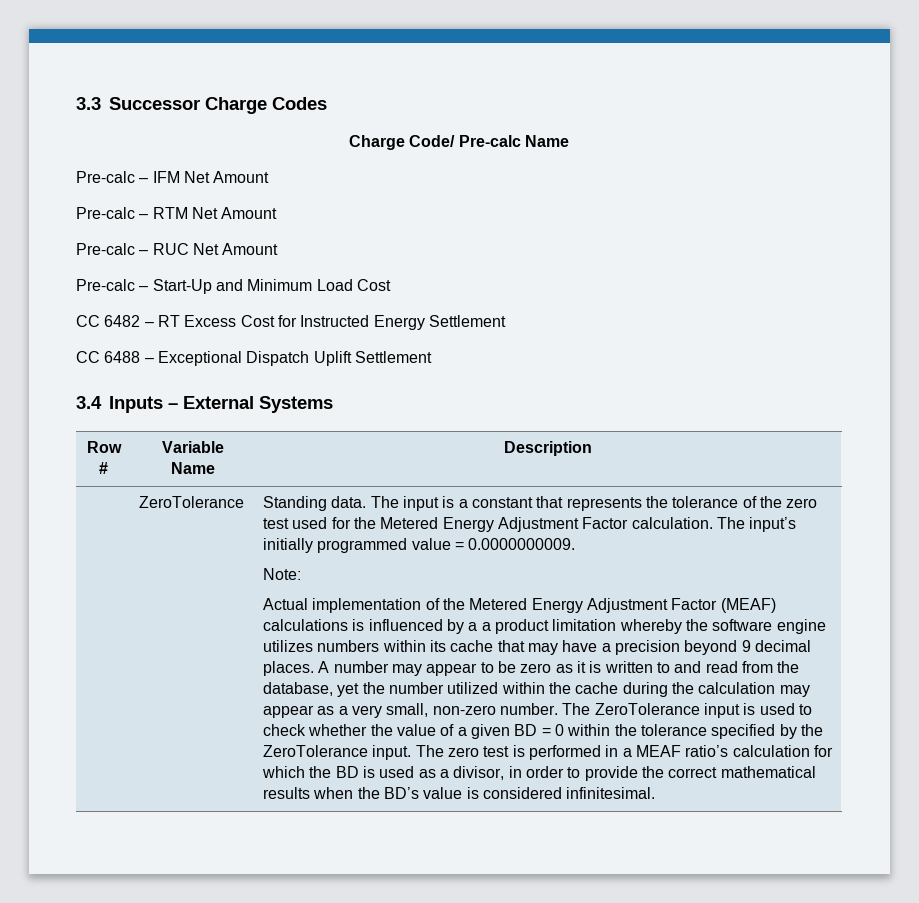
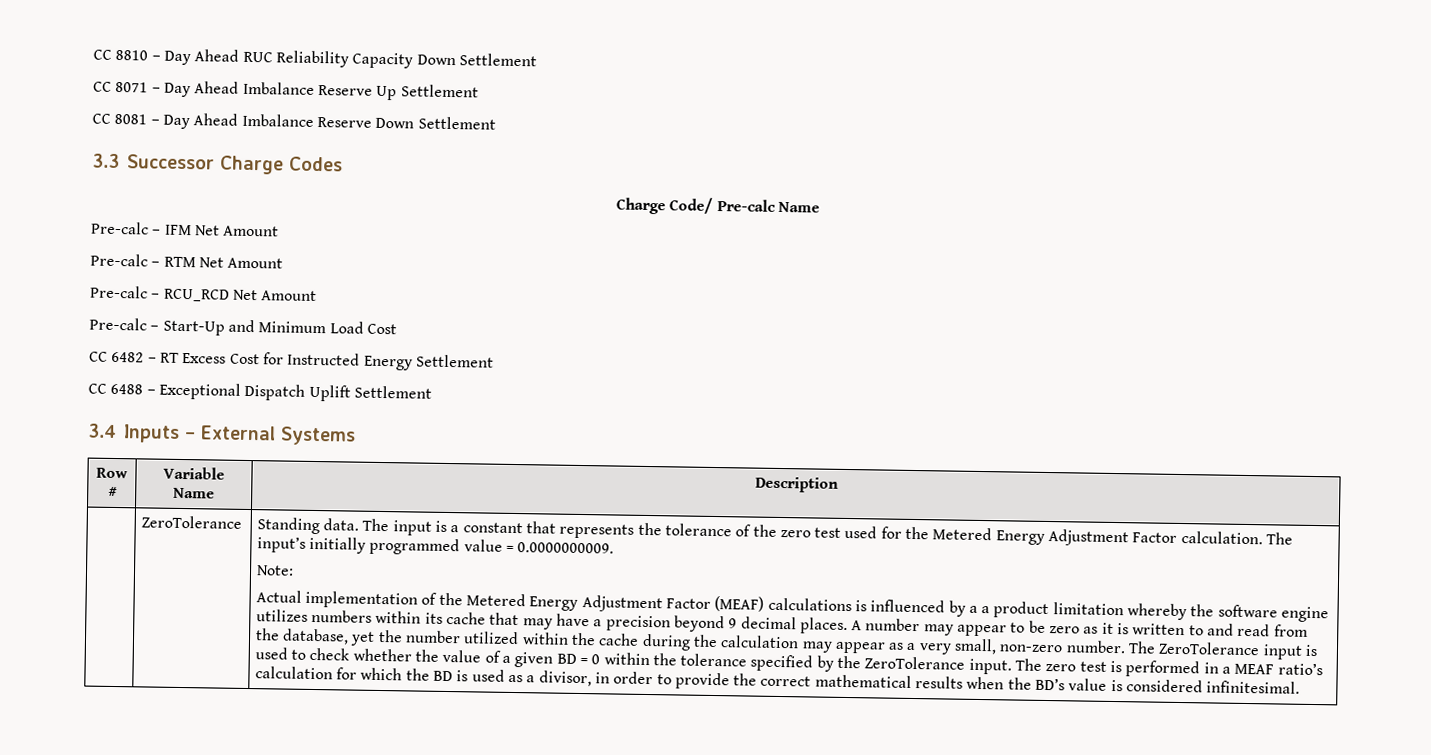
+ CC 8810 – Day Ahead RUC Reliability Capacity Down Settlement
+ CC 8071 – Day Ahead Imbalance Reserve Up Settlement
+ CC 8081 – Day Ahead Imbalance Reserve Down Settlement
- Pre-calc – RUC Net Amount
+ Pre-calc – RCU_RCD Net Amount

